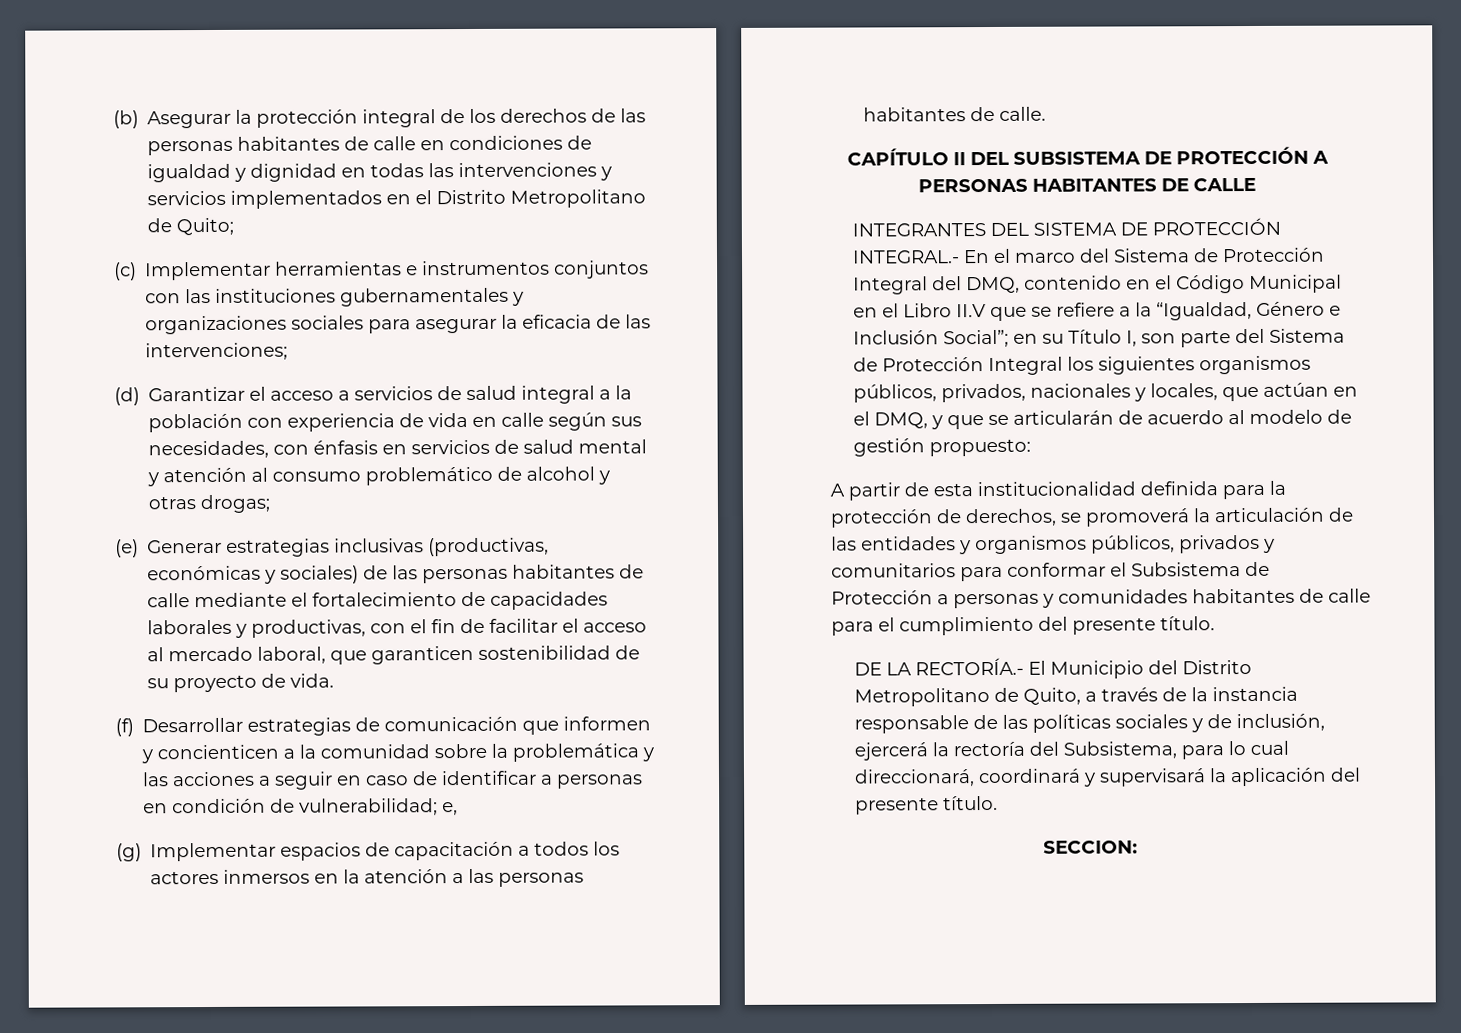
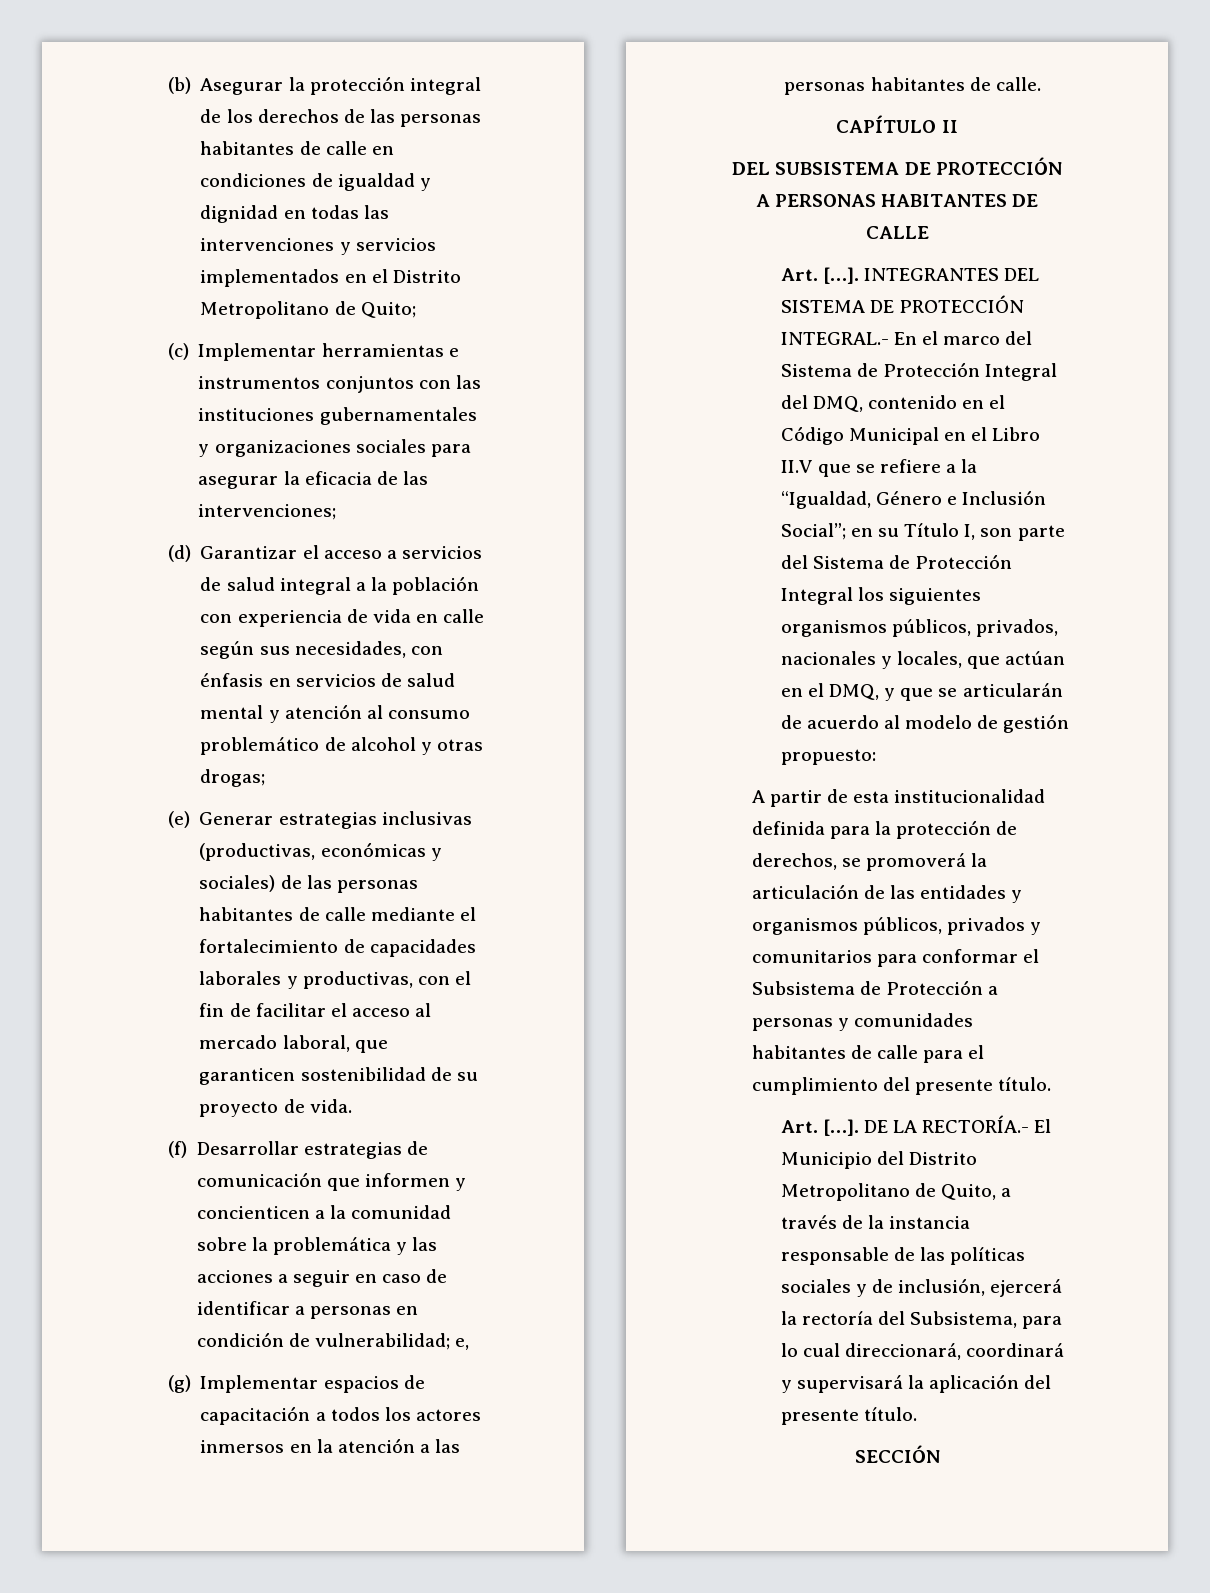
- CAPÍTULO II DEL SUBSISTEMA DE PROTECCIÓN A PERSONAS HABITANTES DE CALLE
- INTEGRANTES DEL SISTEMA DE PROTECCIÓN INTEGRAL.- En el marco del Sistema de Protección Integral del DMQ, contenido en el Código Municipal en el Libro II.V que se refiere a la “Igualdad, Género e Inclusión Social”;
+ CAPÍTULO II
+ DEL SUBSISTEMA DE PROTECCIÓN A PERSONAS HABITANTES DE CALLE
+ Art. […]. INTEGRANTES DEL SISTEMA DE PROTECCIÓN INTEGRAL.- En el marco del Sistema de Protección Integral del DMQ, contenido en el Código Municipal en el Libro II.V que se refiere a la “Igualdad, Género e Inclusión Social”;
  A partir de esta institucionalidad definida para la protección de derechos, se promoverá la articulación de las entidades y organismos públicos, privados y comunitarios para conformar el Subsistema de Protección a personas y comunidades habitantes de calle para el cumplimiento del presente título.
- DE LA RECTORÍA.- El Municipio del Distrito Metropolitano de Quito, a través de la instancia responsable de las políticas sociales y de inclusión, ejercerá la rectoría del Subsistema, para lo cual direccionará, coordinará y supervisará la aplicación del presente título.
+ Art. […]. DE LA RECTORÍA.- El Municipio del Distrito Metropolitano de Quito, a través de la instancia responsable de las políticas sociales y de inclusión, ejercerá la rectoría del Subsistema, para lo cual direccionará, coordinará y supervisará la aplicación del presente título.
- SECCION:
+ SECCIÓN

